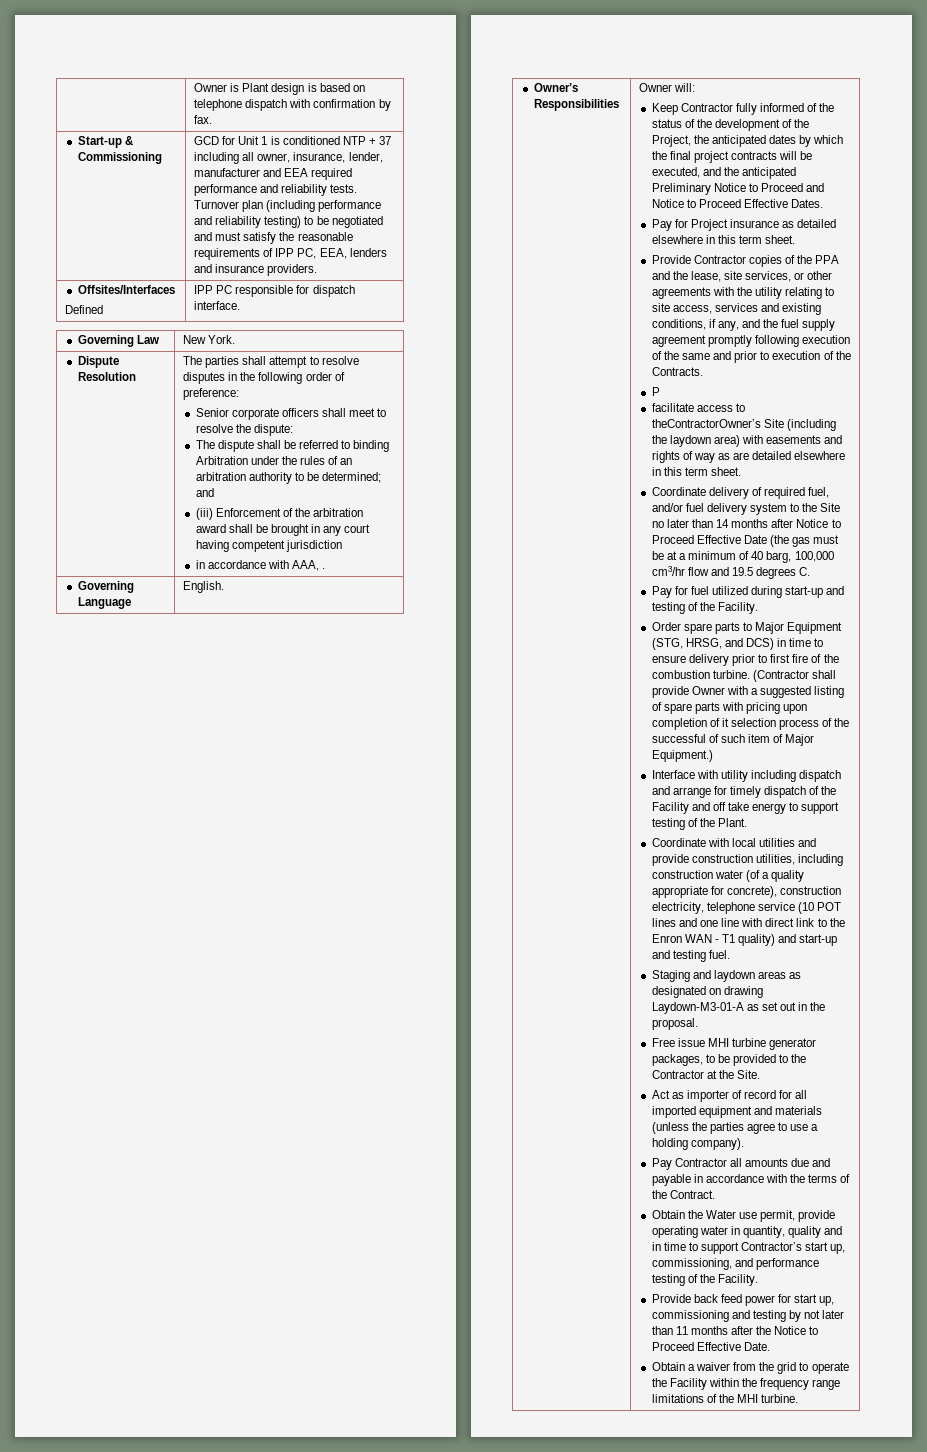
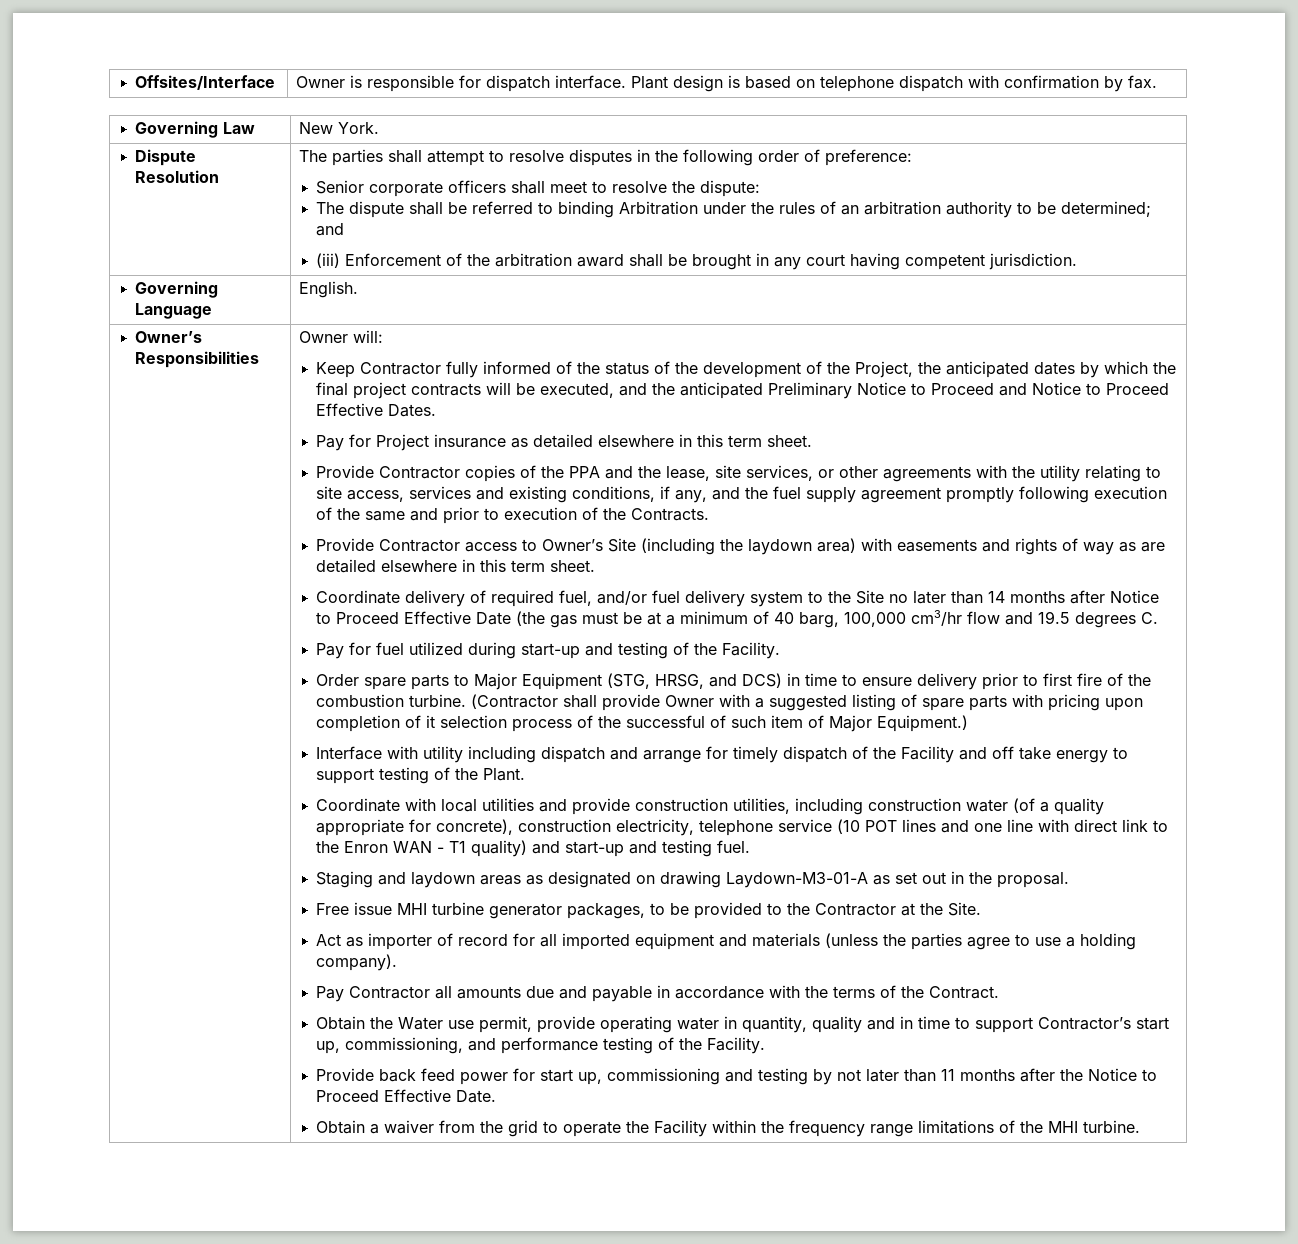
- | Owner is Plant design is based on telephone dispatch with confirmation by fax.
+ Offsites/Interface | Owner is responsible for dispatch interface. Plant design is based on telephone dispatch with confirmation by fax.
- Start-up & Commissioning | GCD for Unit 1 is conditioned NTP + 37 including all owner, insurance, lender, manufacturer and EEA required performance and reliability tests. Turnover plan (including performance and reliability testing) to be negotiated and must satisfy the reasonable requirements of IPP PC, EEA, lenders and insurance providers.
- Offsites/Interfaces
- Defined | IPP PC responsible for dispatch interface.
- (iii) Enforcement of the arbitration award shall be brought in any court having competent jurisdiction
- in accordance with AAA, .
+ (iii) Enforcement of the arbitration award shall be brought in any court having competent jurisdiction.
- P
- facilitate access to theContractorOwner’s Site (including the laydown area) with easements and rights of way as are detailed elsewhere in this term sheet.
+ Provide Contractor access to Owner’s Site (including the laydown area) with easements and rights of way as are detailed elsewhere in this term sheet.

